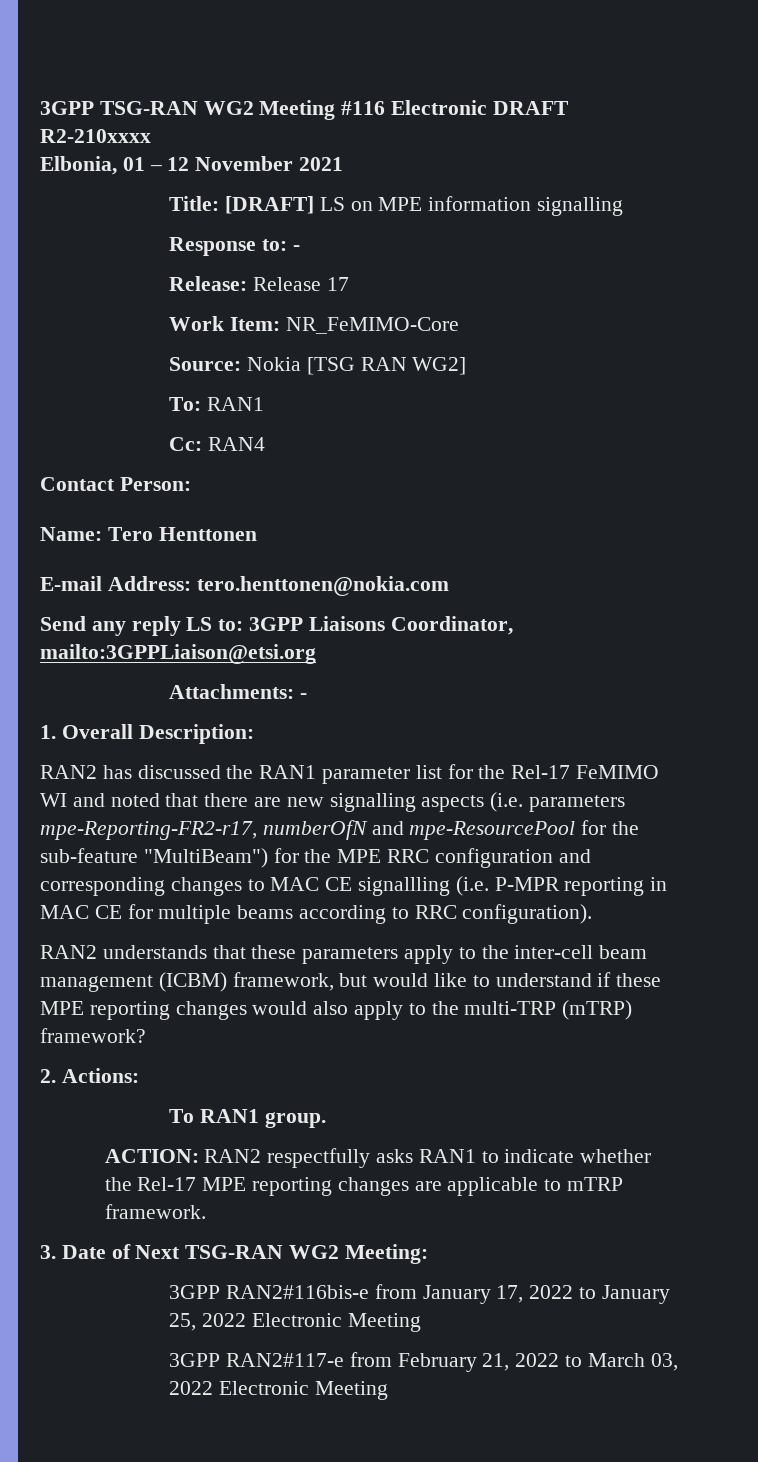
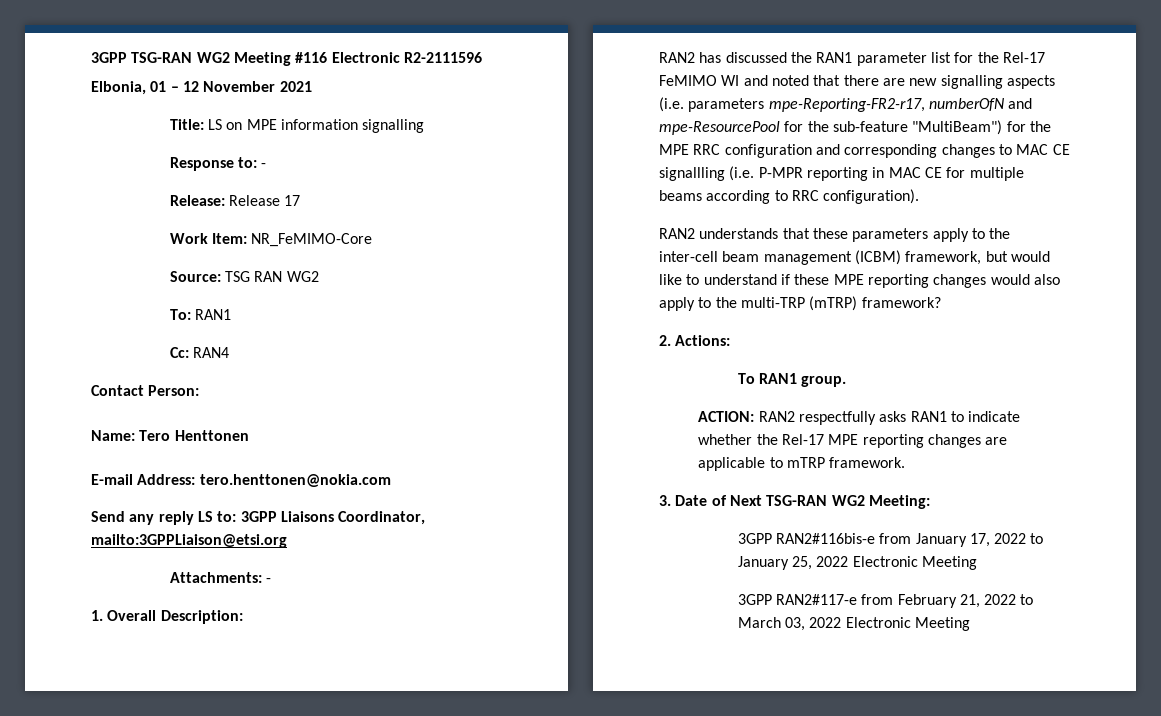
- 3GPP TSG-RAN WG2 Meeting #116 Electronic DRAFT R2-210xxxx
+ 3GPP TSG-RAN WG2 Meeting #116 Electronic R2-2111596
- Title: [DRAFT] LS on MPE information signalling
+ Title: LS on MPE information signalling
- Source: Nokia [TSG RAN WG2]
+ Source: TSG RAN WG2

